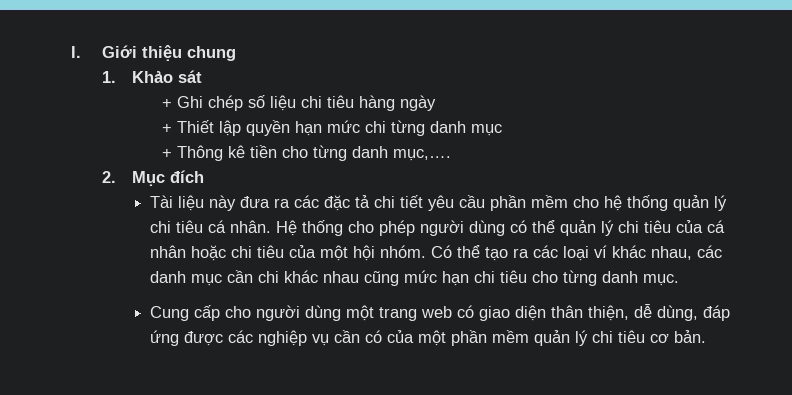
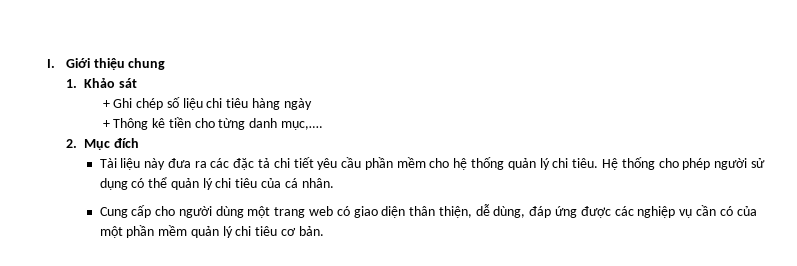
- + Thiết lập quyền hạn mức chi từng danh mục
- Tài liệu này đưa ra các đặc tả chi tiết yêu cầu phần mềm cho hệ thống quản lý chi tiêu cá nhân.
+ Tài liệu này đưa ra các đặc tả chi tiết yêu cầu phần mềm cho hệ thống quản lý chi tiêu.
- Hệ thống cho phép người dùng có thể quản lý chi tiêu của cá nhân hoặc chi tiêu của một hội nhóm. Có thể tạo ra các loại ví khác nhau, các danh mục cần chi khác nhau cũng mức hạn chi tiêu cho từng danh mục.
+ Hệ thống cho phép người sử dụng có thể quản lý chi tiêu của cá nhân.

